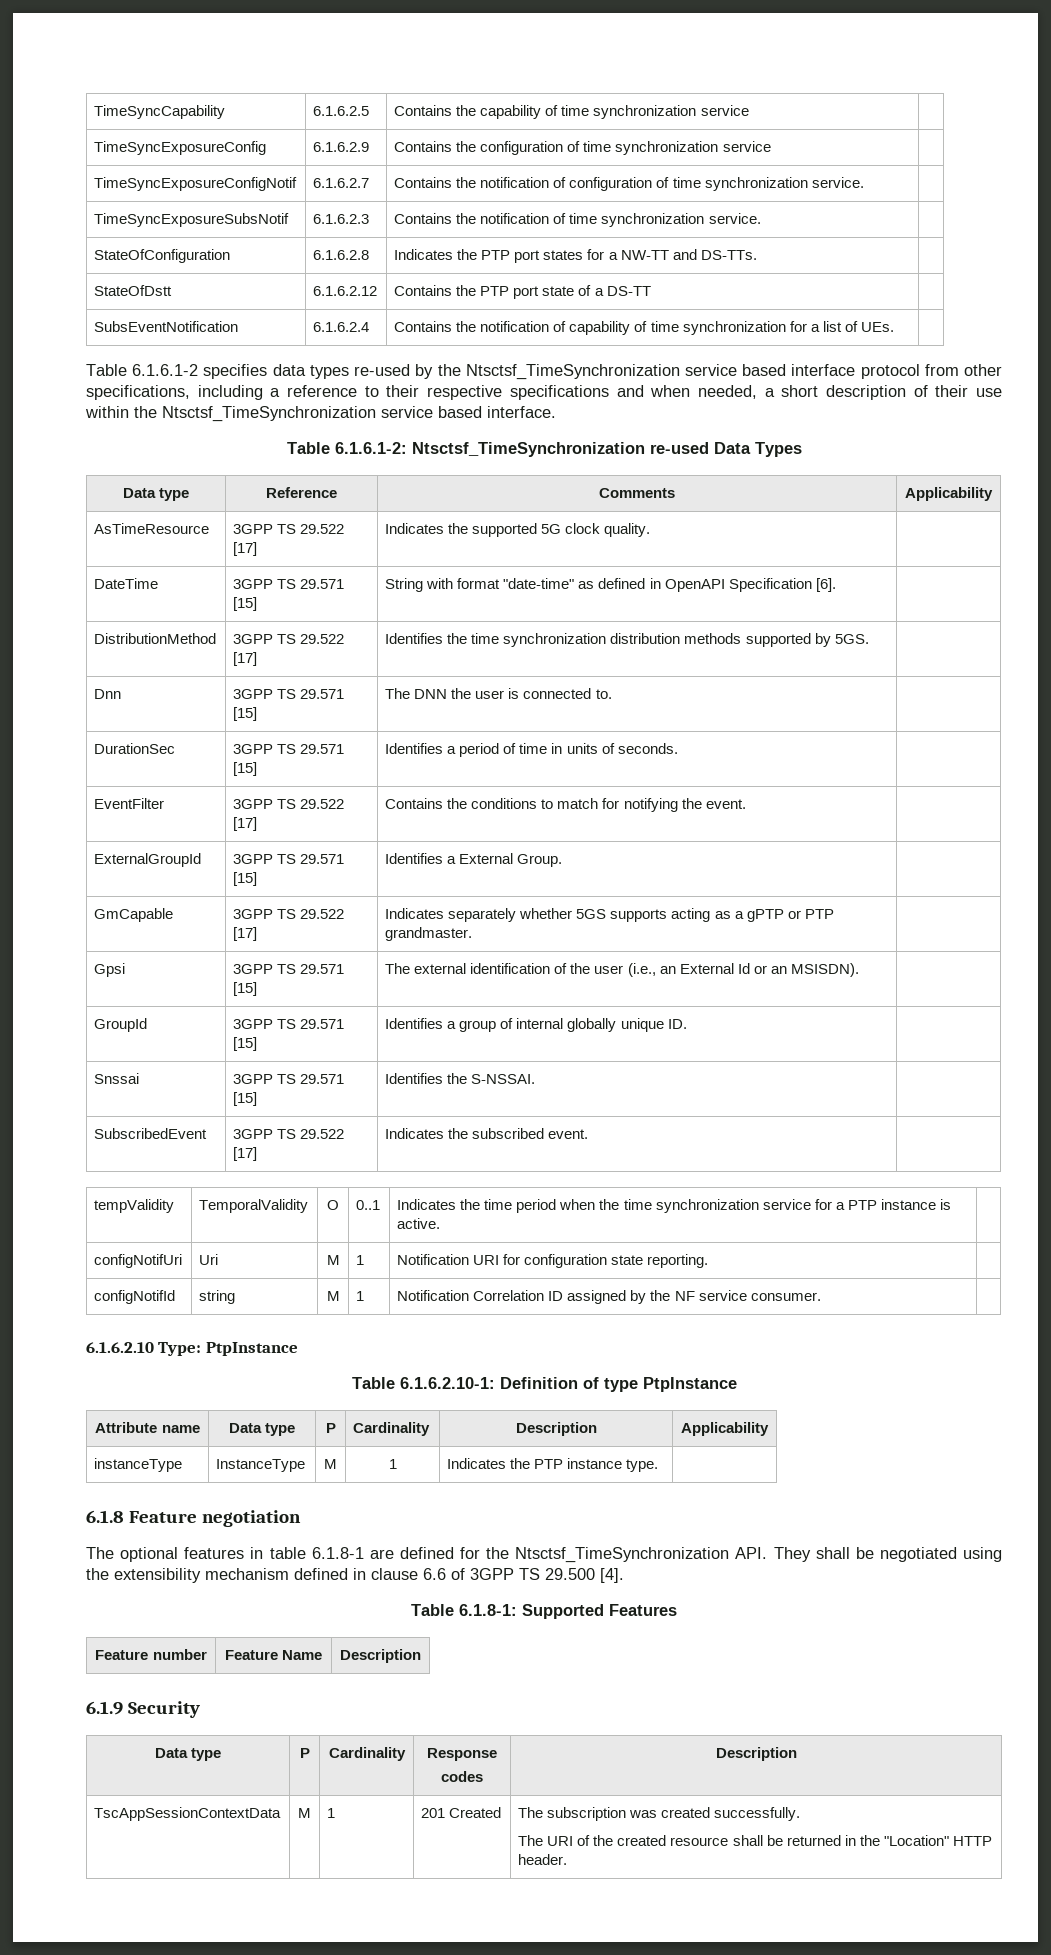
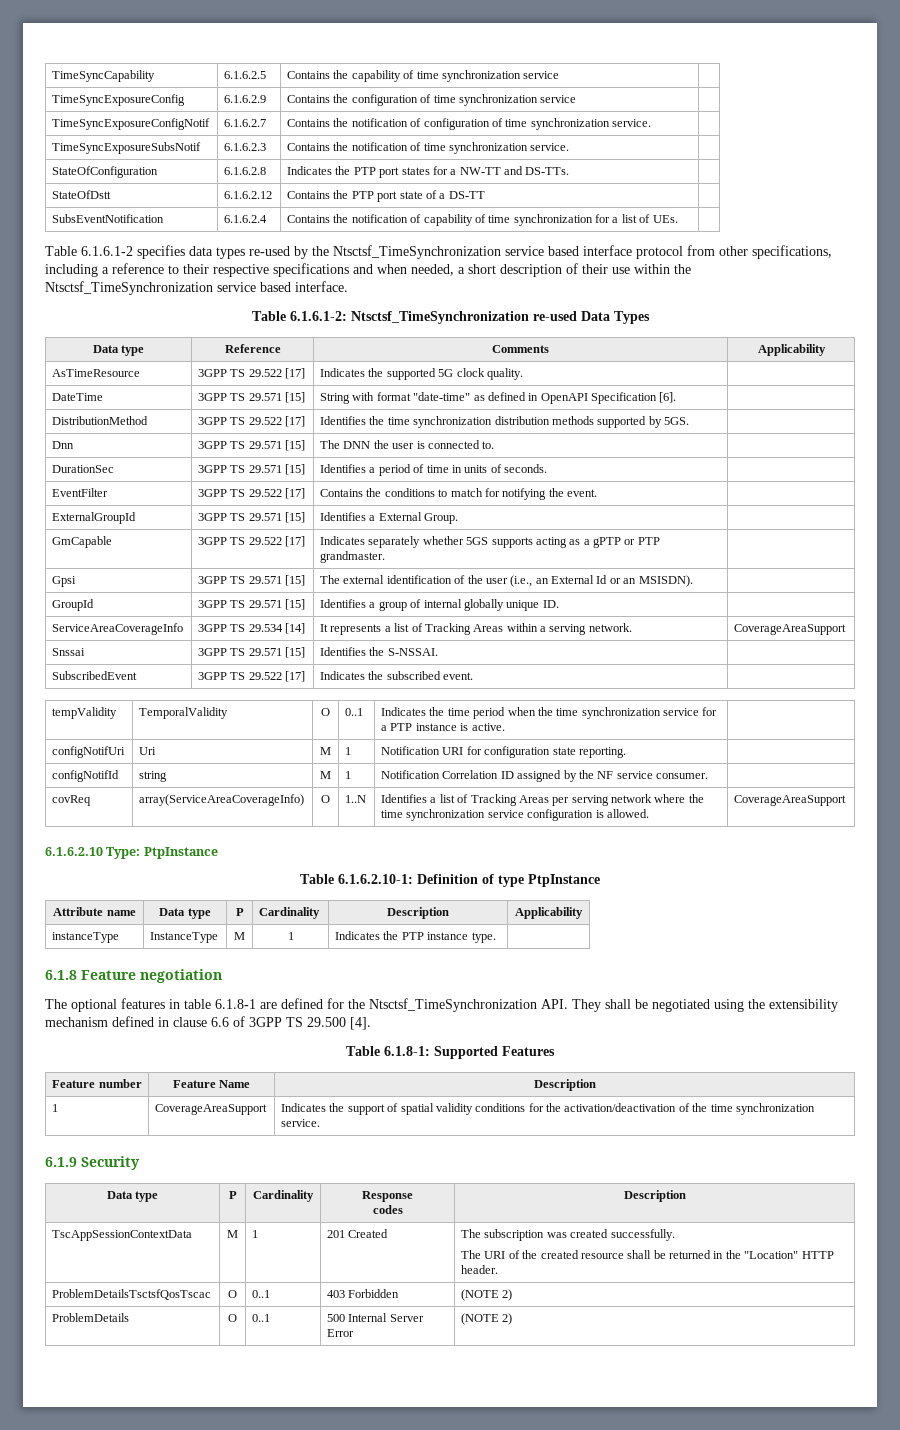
+ ServiceAreaCoverageInfo | 3GPP TS 29.534 [14] | It represents a list of Tracking Areas within a serving network. | CoverageAreaSupport
+ covReq | array(ServiceAreaCoverageInfo) | O | 1..N | Identifies a list of Tracking Areas per serving network where the time synchronization service configuration is allowed. | CoverageAreaSupport
+ 1 | CoverageAreaSupport | Indicates the support of spatial validity conditions for the activation/deactivation of the time synchronization service.
+ ProblemDetailsTsctsfQosTscac | O | 0..1 | 403 Forbidden | (NOTE 2)
+ ProblemDetails | O | 0..1 | 500 Internal Server Error | (NOTE 2)

